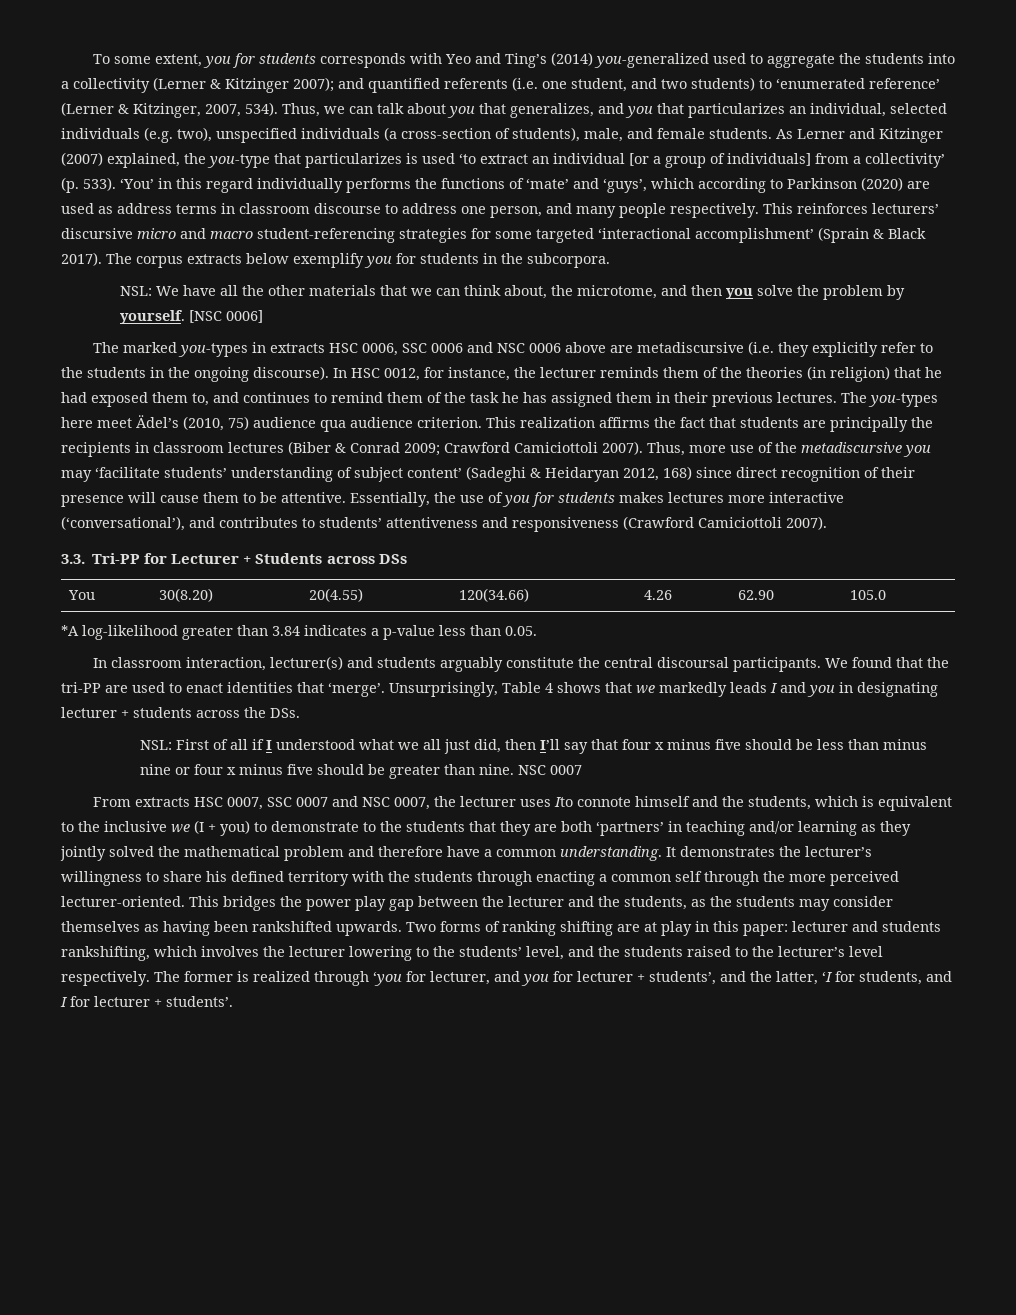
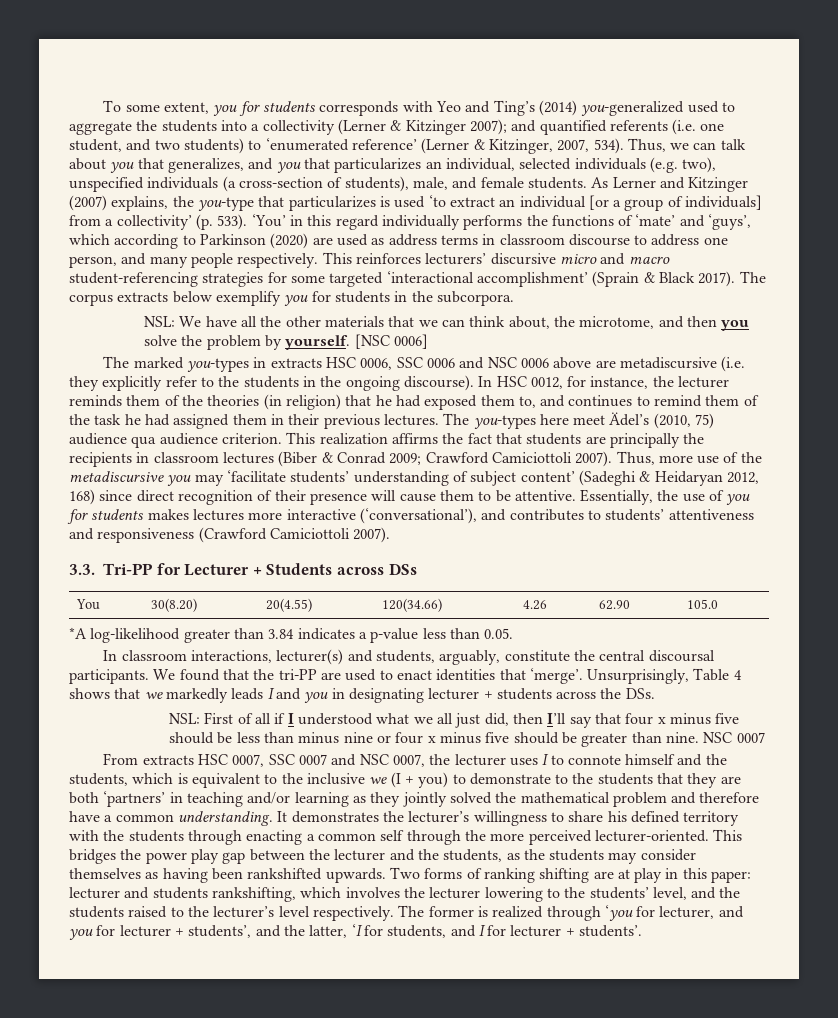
- As Lerner and Kitzinger (2007) explained, the you-type that particularizes is used ‘to extract an individual [or a group of individuals] from a collectivity’ (p. 533).
+ As Lerner and Kitzinger (2007) explains, the you-type that particularizes is used ‘to extract an individual [or a group of individuals] from a collectivity’ (p. 533).
- In HSC 0012, for instance, the lecturer reminds them of the theories (in religion) that he had exposed them to, and continues to remind them of the task he has assigned them in their previous lectures.
+ In HSC 0012, for instance, the lecturer reminds them of the theories (in religion) that he had exposed them to, and continues to remind them of the task he had assigned them in their previous lectures.
- In classroom interaction, lecturer(s) and students arguably constitute the central discoursal participants.
+ In classroom interactions, lecturer(s) and students, arguably, constitute the central discoursal participants.
- From extracts HSC 0007, SSC 0007 and NSC 0007, the lecturer uses Ito connote himself and the students, which is equivalent to the inclusive we (I + you) to demonstrate to the students that they are both ‘partners’ in teaching and/or learning as they jointly solved the mathematical problem and therefore have a common understanding.
+ From extracts HSC 0007, SSC 0007 and NSC 0007, the lecturer uses I to connote himself and the students, which is equivalent to the inclusive we (I + you) to demonstrate to the students that they are both ‘partners’ in teaching and/or learning as they jointly solved the mathematical problem and therefore have a common understanding.

